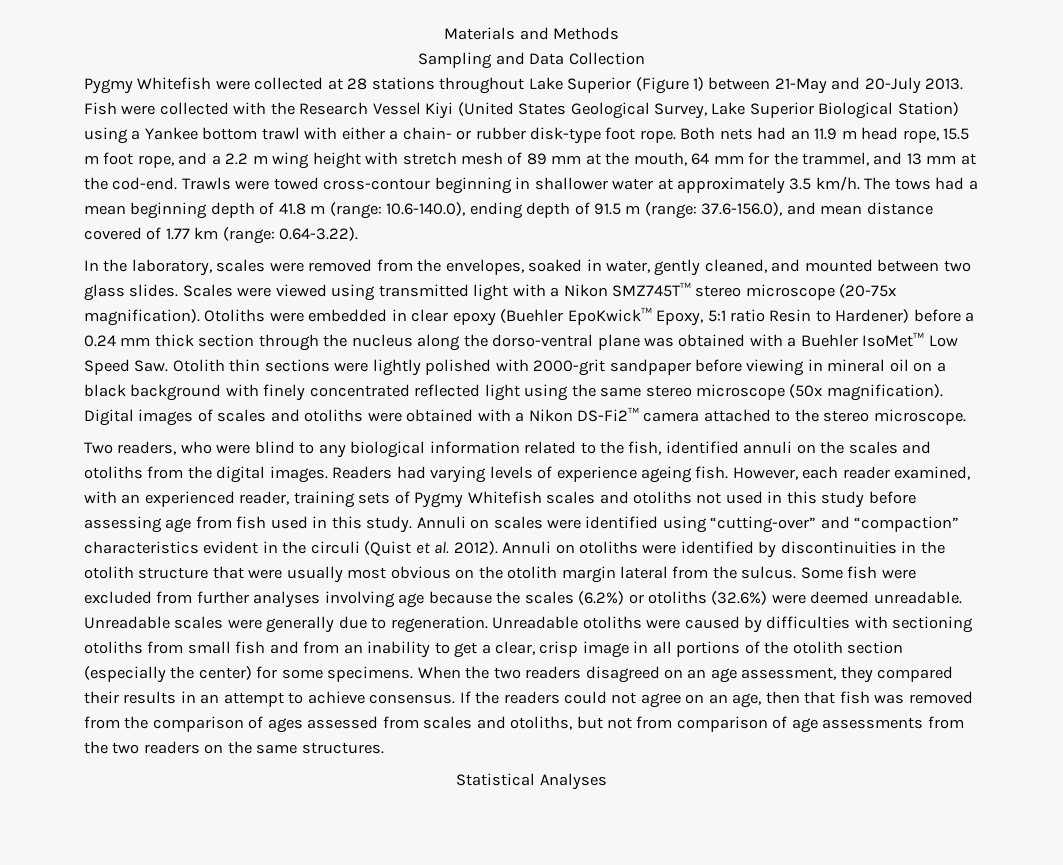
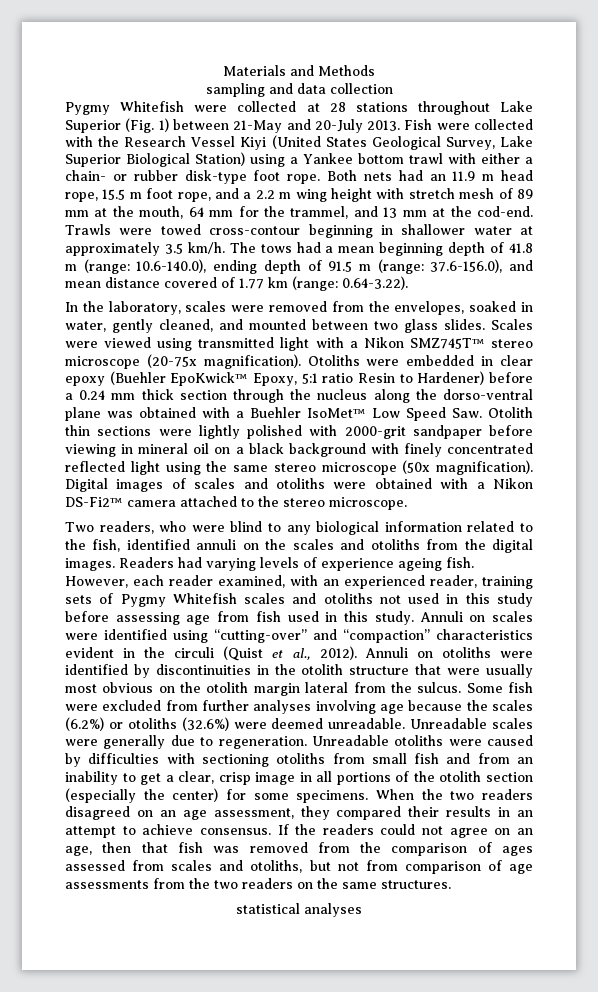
- Sampling and Data Collection
+ sampling and data collection
- Pygmy Whitefish were collected at 28 stations throughout Lake Superior (Figure 1) between 21-May and 20-July 2013.
+ Pygmy Whitefish were collected at 28 stations throughout Lake Superior (Fig. 1) between 21-May and 20-July 2013.
- Annuli on scales were identified using “cutting-over” and “compaction” characteristics evident in the circuli (Quist et al. 2012).
+ Annuli on scales were identified using “cutting-over” and “compaction” characteristics evident in the circuli (Quist et al., 2012).
- Statistical Analyses
+ statistical analyses

